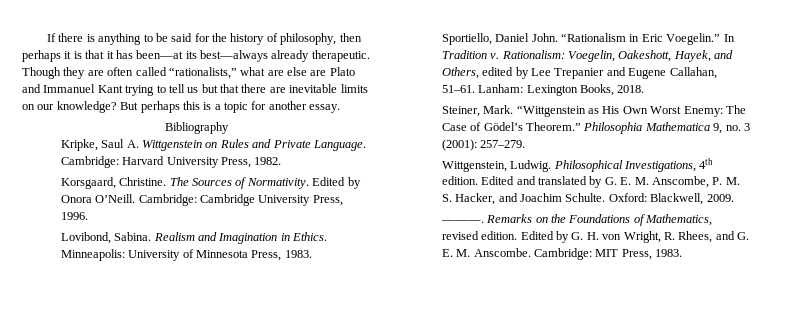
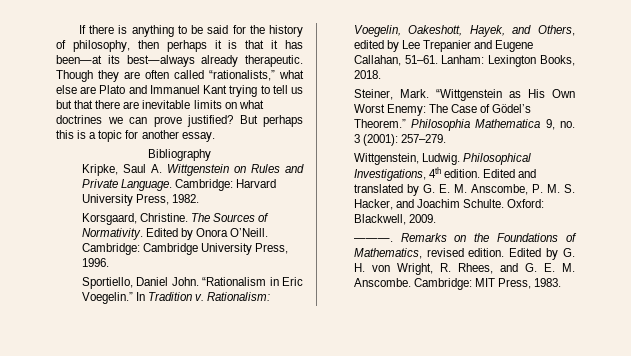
- Though they are often called “rationalists,” what are else are Plato and Immanuel Kant trying to tell us but that there are inevitable limits on our knowledge?
+ Though they are often called “rationalists,” what else are Plato and Immanuel Kant trying to tell us but that there are inevitable limits on what doctrines we can prove justified?
- Lovibond, Sabina. Realism and Imagination in Ethics. Minneapolis: University of Minnesota Press, 1983.

